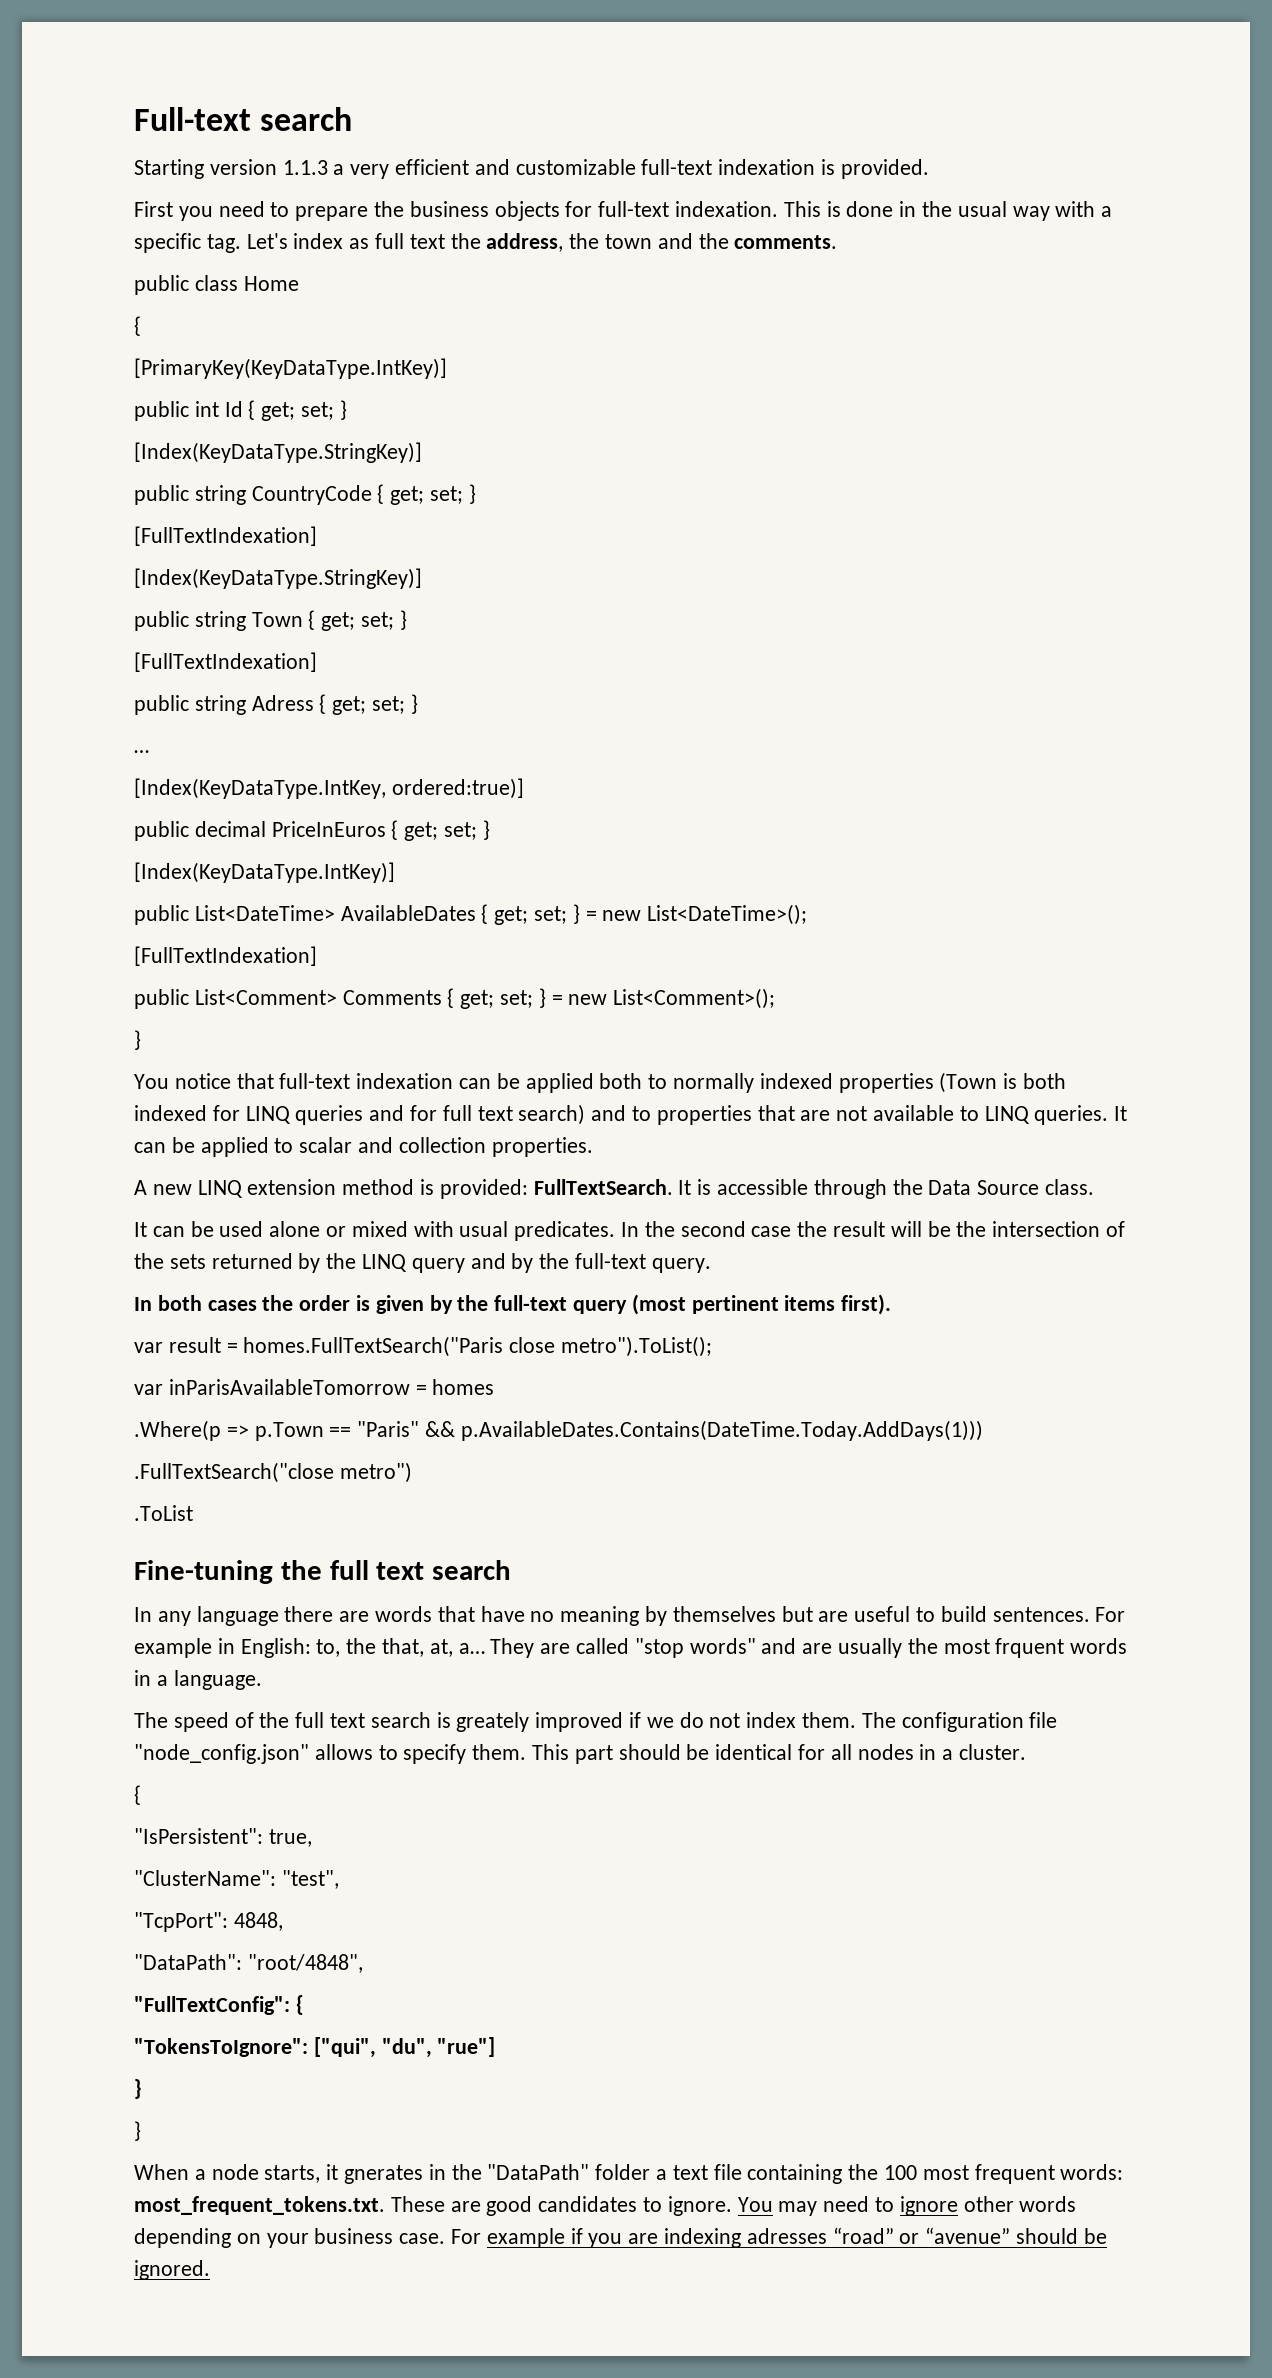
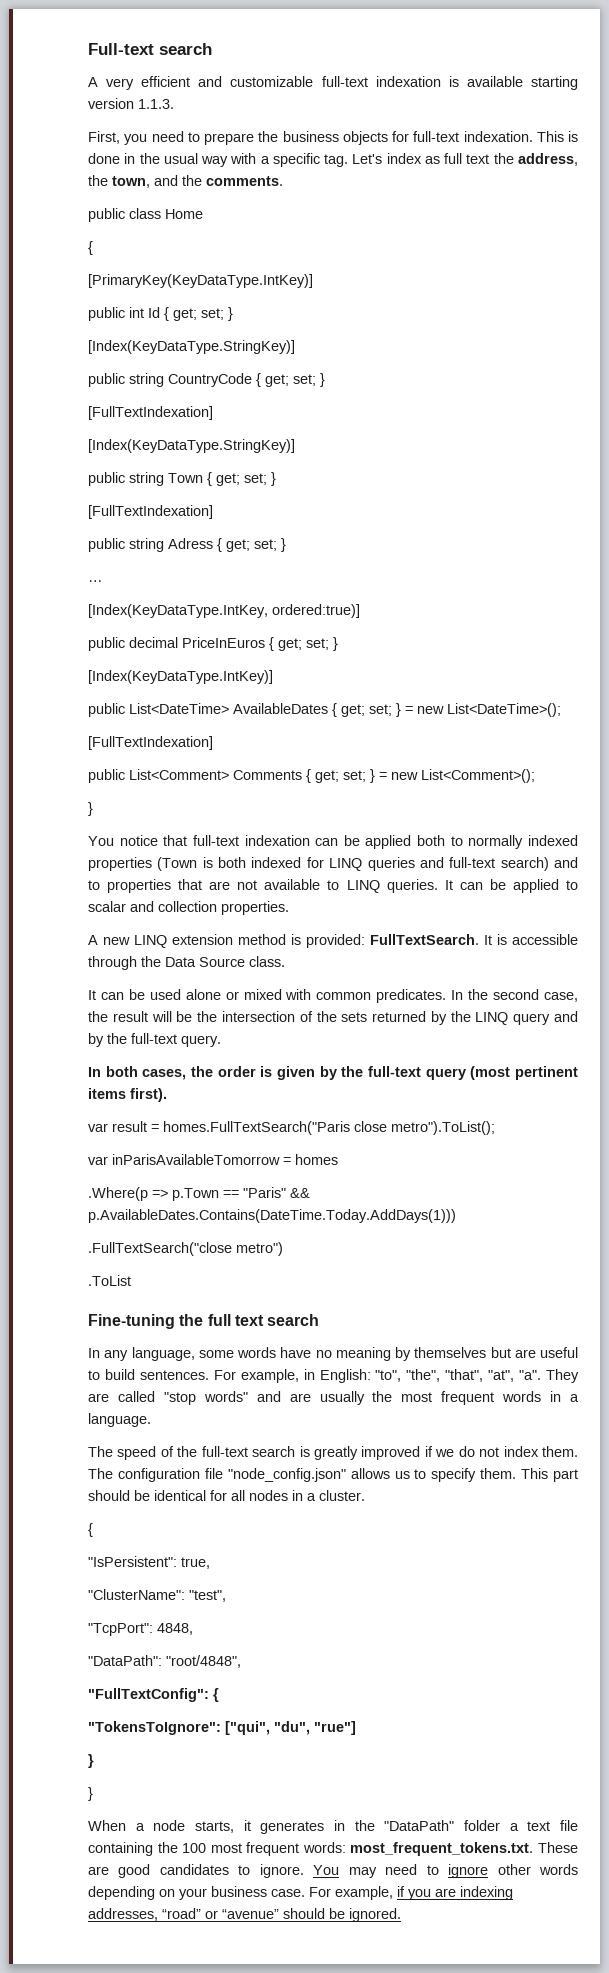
- Starting version 1.1.3 a very efficient and customizable full-text indexation is provided.
- First you need to prepare the business objects for full-text indexation.
+ A very efficient and customizable full-text indexation is available starting version 1.1.3.
+ First, you need to prepare the business objects for full-text indexation.
- Let's index as full text the address, the town and the comments.
+ Let's index as full text the address, the town, and the comments.
- You notice that full-text indexation can be applied both to normally indexed properties (Town is both indexed for LINQ queries and for full text search) and to properties that are not available to LINQ queries.
+ You notice that full-text indexation can be applied both to normally indexed properties (Town is both indexed for LINQ queries and full-text search) and to properties that are not available to LINQ queries.
- It can be used alone or mixed with usual predicates.
+ It can be used alone or mixed with common predicates.
- In the second case the result will be the intersection of the sets returned by the LINQ query and by the full-text query.
+ In the second case, the result will be the intersection of the sets returned by the LINQ query and by the full-text query.
- In both cases the order is given by the full-text query (most pertinent items first).
+ In both cases, the order is given by the full-text query (most pertinent items first).
- In any language there are words that have no meaning by themselves but are useful to build sentences.
+ In any language, some words have no meaning by themselves but are useful to build sentences.
- For example in English: to, the that, at, a…
+ For example, in English: "to", "the", "that", "at", "a".
- They are called "stop words" and are usually the most frquent words in a language.
+ They are called "stop words" and are usually the most frequent words in a language.
- The speed of the full text search is greately improved if we do not index them.
+ The speed of the full-text search is greatly improved if we do not index them.
- The configuration file "node_config.json" allows to specify them.
+ The configuration file "node_config.json" allows us to specify them.
- When a node starts, it gnerates in the "DataPath" folder a text file containing the 100 most frequent words: most_frequent_tokens.txt. These are good candidates to ignore.
+ When a node starts, it generates in the "DataPath" folder a text file containing the 100 most frequent words: most_frequent_tokens.txt. These are good candidates to ignore.
- For example if you are indexing adresses “road” or “avenue” should be ignored.
+ For example, if you are indexing addresses, “road” or “avenue” should be ignored.

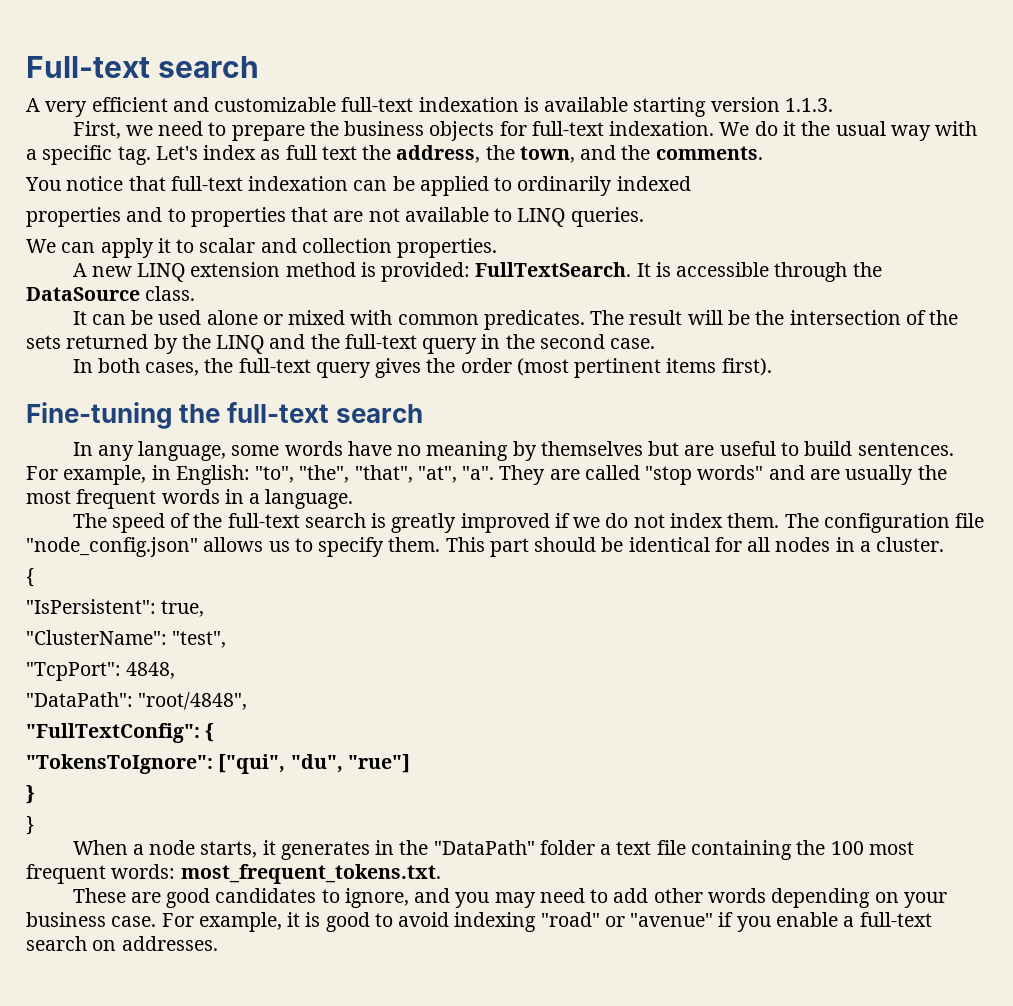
- First, you need to prepare the business objects for full-text indexation.
+ First, we need to prepare the business objects for full-text indexation.
- This is done in the usual way with a specific tag.
+ We do it the usual way with a specific tag.
- public class Home
- {
- [PrimaryKey(KeyDataType.IntKey)]
- public int Id { get; set; }
- [Index(KeyDataType.StringKey)]
- public string CountryCode { get; set; }
- [FullTextIndexation]
- [Index(KeyDataType.StringKey)]
- public string Town { get; set; }
- [FullTextIndexation]
- public string Adress { get; set; }
- …
- [Index(KeyDataType.IntKey, ordered:true)]
- public decimal PriceInEuros { get; set; }
- [Index(KeyDataType.IntKey)]
- public List<DateTime> AvailableDates { get; set; } = new List<DateTime>();
- [FullTextIndexation]
- public List<Comment> Comments { get; set; } = new List<Comment>();
- }
- You notice that full-text indexation can be applied both to normally indexed properties (Town is both indexed for LINQ queries and full-text search) and to properties that are not available to LINQ queries. It can be applied to scalar and collection properties.
+ You notice that full-text indexation can be applied to ordinarily indexed
+ properties and to properties that are not available to LINQ queries.
+ We can apply it to scalar and collection properties.
- It is accessible through the Data Source class.
+ It is accessible through the DataSource class.
- In the second case, the result will be the intersection of the sets returned by the LINQ query and by the full-text query.
- In both cases, the order is given by the full-text query (most pertinent items first).
- var result = homes.FullTextSearch("Paris close metro").ToList();
- var inParisAvailableTomorrow = homes
- .Where(p => p.Town == "Paris" && p.AvailableDates.Contains(DateTime.Today.AddDays(1)))
- .FullTextSearch("close metro")
- .ToList
+ The result will be the intersection of the sets returned by the LINQ and the full-text query in the second case.
+ In both cases, the full-text query gives the order (most pertinent items first).
- Fine-tuning the full text search
+ Fine-tuning the full-text search
- When a node starts, it generates in the "DataPath" folder a text file containing the 100 most frequent words: most_frequent_tokens.txt. These are good candidates to ignore. You may need to ignore other words depending on your business case.
+ When a node starts, it generates in the "DataPath" folder a text file containing the 100 most frequent words: most_frequent_tokens.txt.
+ These are good candidates to ignore, and you may need to add other words depending on your business case.
- For example, if you are indexing addresses, “road” or “avenue” should be ignored.
+ For example, it is good to avoid indexing "road" or "avenue" if you enable a full-text search on addresses.

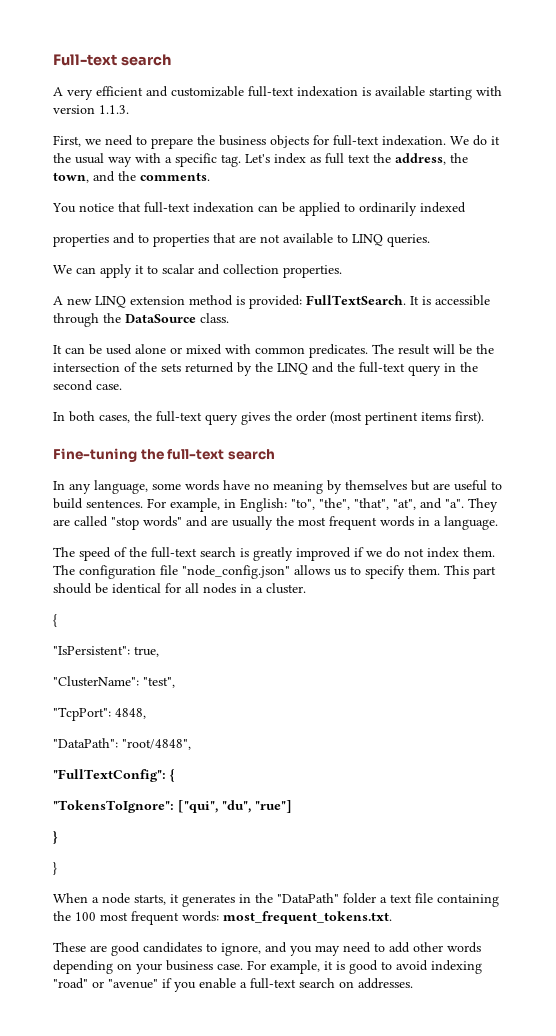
- A very efficient and customizable full-text indexation is available starting version 1.1.3.
+ A very efficient and customizable full-text indexation is available starting with version 1.1.3.
- For example, in English: "to", "the", "that", "at", "a".
+ For example, in English: "to", "the", "that", "at", and "a".

